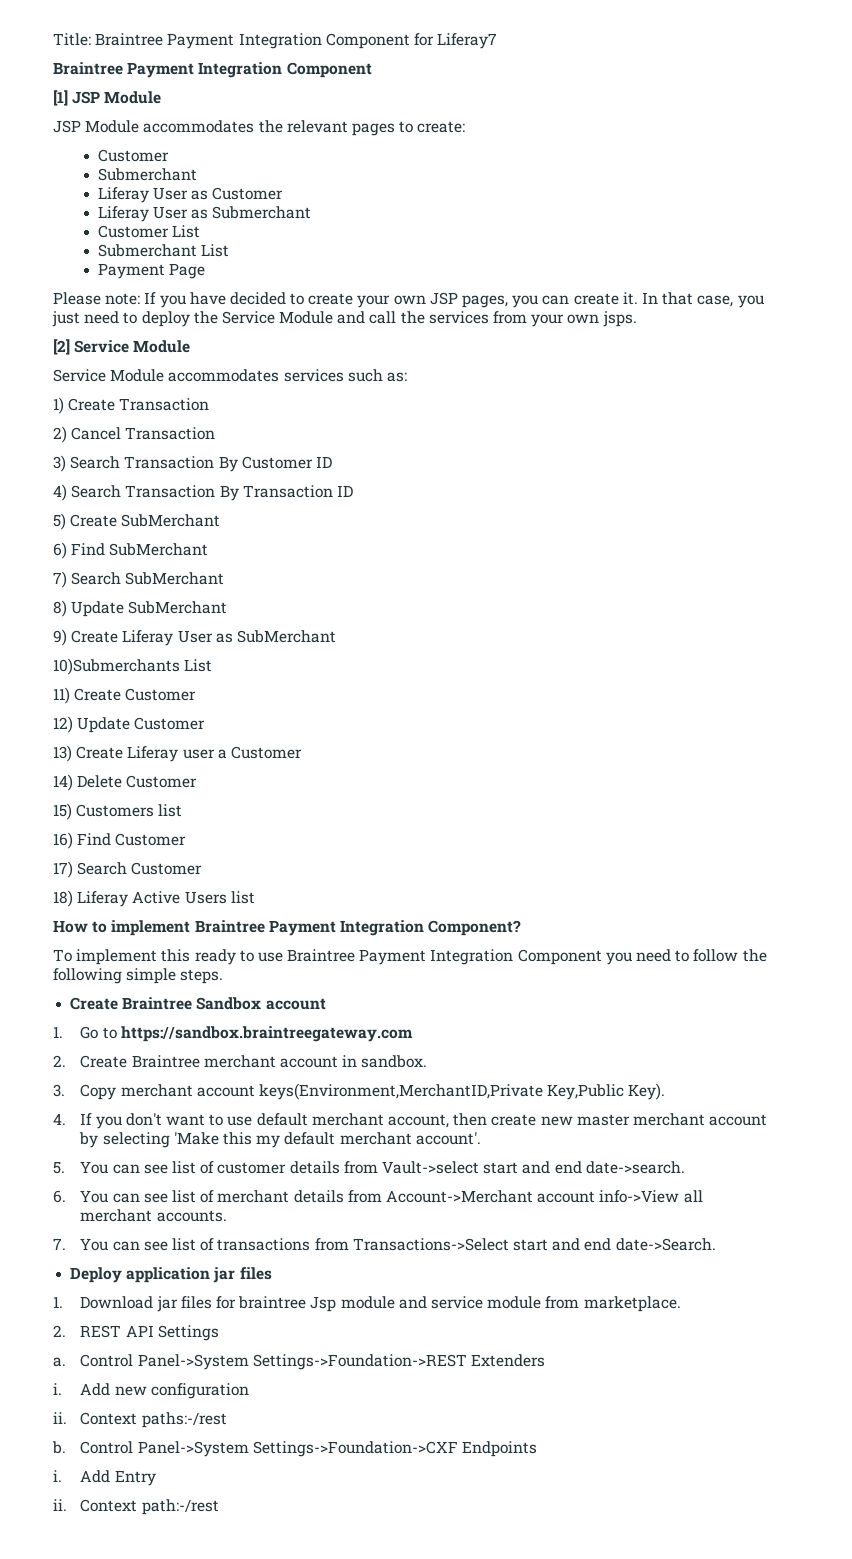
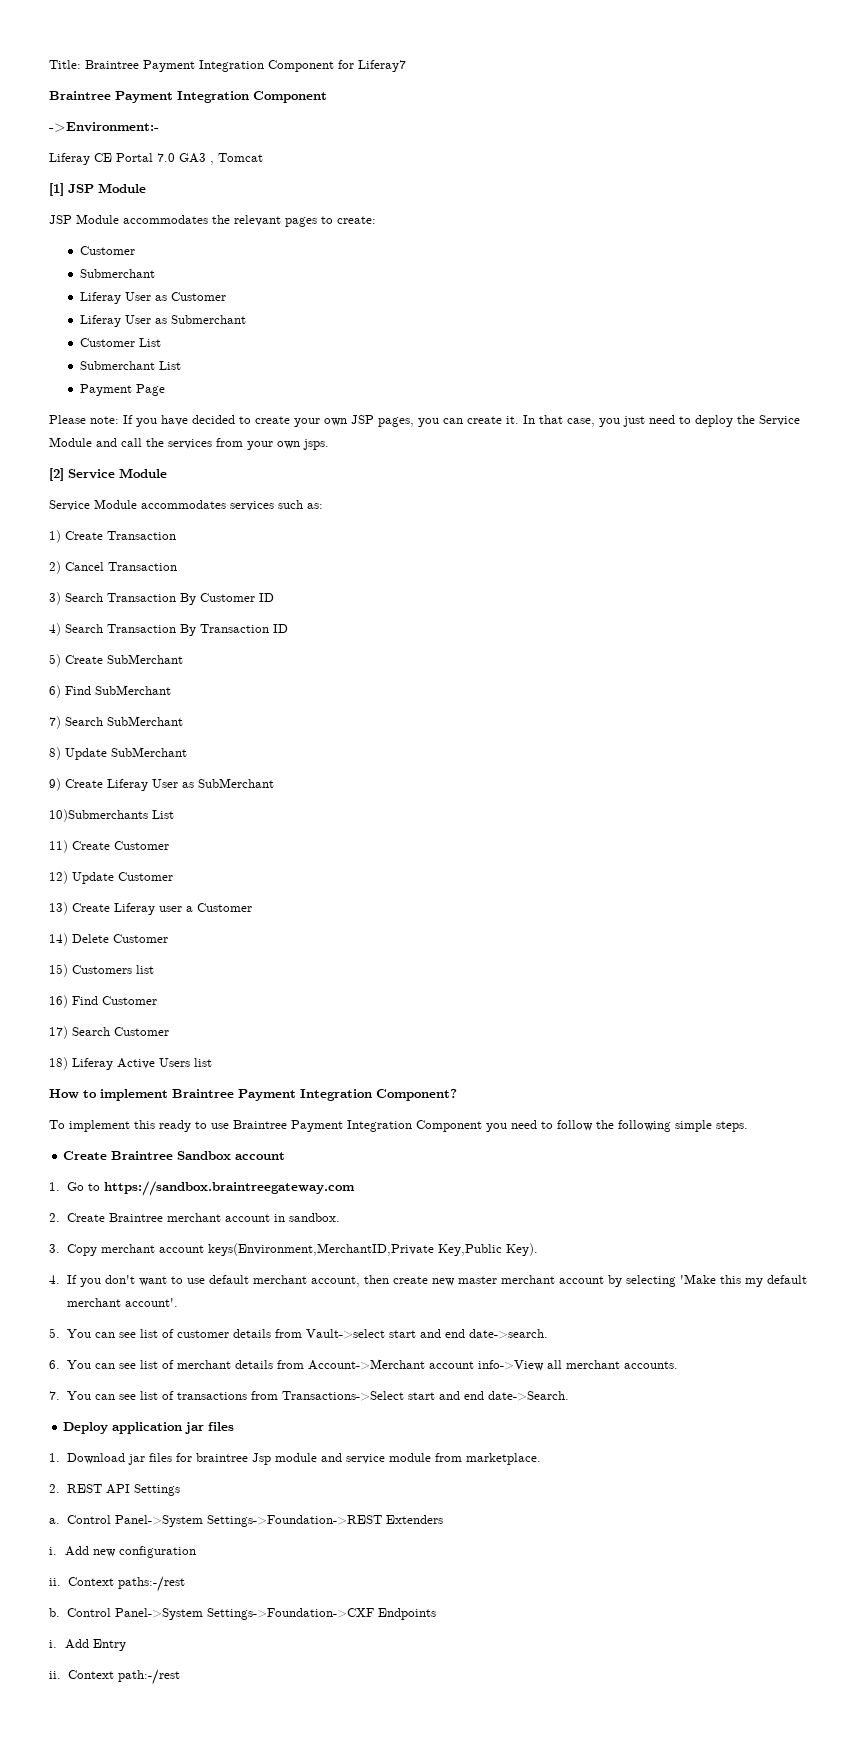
+ ->Environment:-
+ Liferay CE Portal 7.0 GA3 , Tomcat

